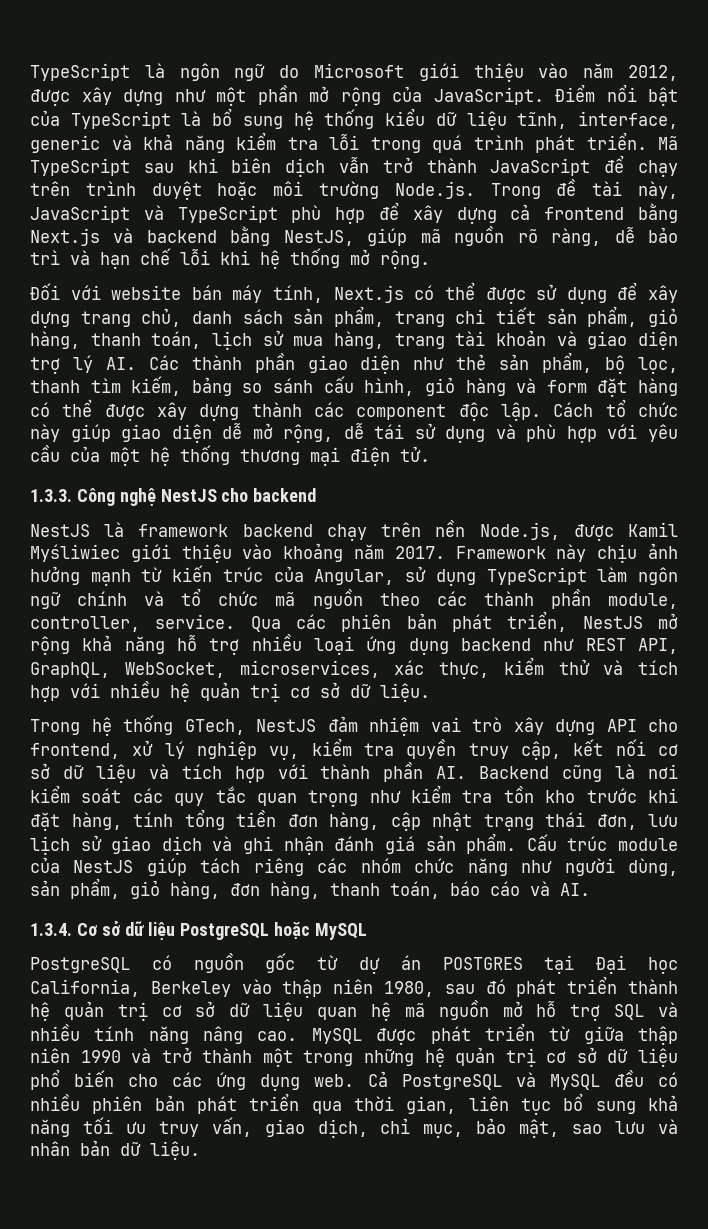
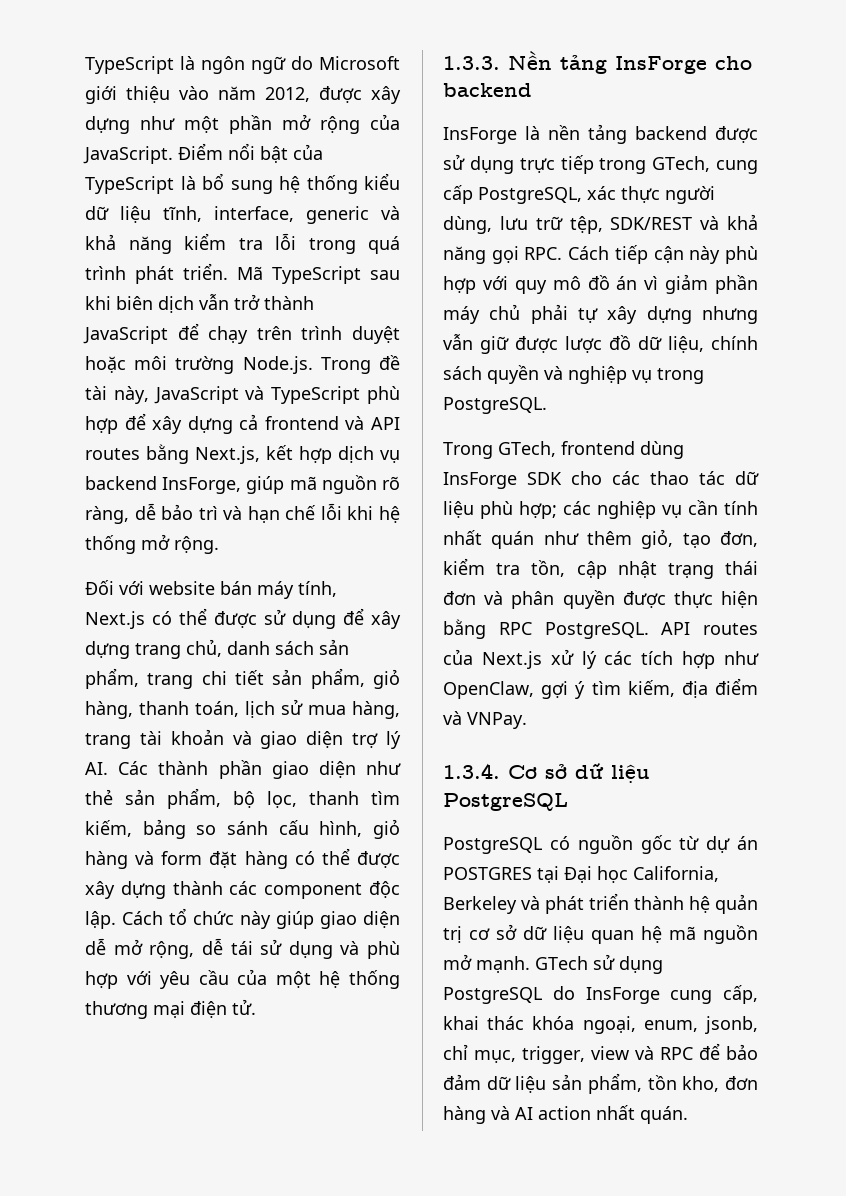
- Mã TypeScript sau khi biên dịch vẫn trở thành JavaScript để chạy trên trình duyệt hoặc môi trường Node.js. Trong đề tài này, JavaScript và TypeScript phù hợp để xây dựng cả frontend bằng Next.js và backend bằng NestJS, giúp mã nguồn rõ ràng, dễ bảo trì và hạn chế lỗi khi hệ thống mở rộng.
+ Mã TypeScript sau khi biên dịch vẫn trở thành JavaScript để chạy trên trình duyệt hoặc môi trường Node.js. Trong đề tài này, JavaScript và TypeScript phù hợp để xây dựng cả frontend và API routes bằng Next.js, kết hợp dịch vụ backend InsForge, giúp mã nguồn rõ ràng, dễ bảo trì và hạn chế lỗi khi hệ thống mở rộng.
- 1.3.3. Công nghệ NestJS cho backend
+ 1.3.3. Nền tảng InsForge cho backend
- NestJS là framework backend chạy trên nền Node.js, được Kamil Myśliwiec giới thiệu vào khoảng năm 2017. Framework này chịu ảnh hưởng mạnh từ kiến trúc của Angular, sử dụng TypeScript làm ngôn ngữ chính và tổ chức mã nguồn theo các thành phần module, controller, service. Qua các phiên bản phát triển, NestJS mở rộng khả năng hỗ trợ nhiều loại ứng dụng backend như REST API, GraphQL, WebSocket, microservices, xác thực, kiểm thử và tích hợp với nhiều hệ quản trị cơ sở dữ liệu.
- Trong hệ thống GTech, NestJS đảm nhiệm vai trò xây dựng API cho frontend, xử lý nghiệp vụ, kiểm tra quyền truy cập, kết nối cơ sở dữ liệu và tích hợp với thành phần AI. Backend cũng là nơi kiểm soát các quy tắc quan trọng như kiểm tra tồn kho trước khi đặt hàng, tính tổng tiền đơn hàng, cập nhật trạng thái đơn, lưu lịch sử giao dịch và ghi nhận đánh giá sản phẩm. Cấu trúc module của NestJS giúp tách riêng các nhóm chức năng như người dùng, sản phẩm, giỏ hàng, đơn hàng, thanh toán, báo cáo và AI.
+ InsForge là nền tảng backend được sử dụng trực tiếp trong GTech, cung cấp PostgreSQL, xác thực người dùng, lưu trữ tệp, SDK/REST và khả năng gọi RPC. Cách tiếp cận này phù hợp với quy mô đồ án vì giảm phần máy chủ phải tự xây dựng nhưng vẫn giữ được lược đồ dữ liệu, chính sách quyền và nghiệp vụ trong PostgreSQL.
+ Trong GTech, frontend dùng InsForge SDK cho các thao tác dữ liệu phù hợp; các nghiệp vụ cần tính nhất quán như thêm giỏ, tạo đơn, kiểm tra tồn, cập nhật trạng thái đơn và phân quyền được thực hiện bằng RPC PostgreSQL. API routes của Next.js xử lý các tích hợp như OpenClaw, gợi ý tìm kiếm, địa điểm và VNPay.
- 1.3.4. Cơ sở dữ liệu PostgreSQL hoặc MySQL
+ 1.3.4. Cơ sở dữ liệu PostgreSQL
- PostgreSQL có nguồn gốc từ dự án POSTGRES tại Đại học California, Berkeley vào thập niên 1980, sau đó phát triển thành hệ quản trị cơ sở dữ liệu quan hệ mã nguồn mở hỗ trợ SQL và nhiều tính năng nâng cao. MySQL được phát triển từ giữa thập niên 1990 và trở thành một trong những hệ quản trị cơ sở dữ liệu phổ biến cho các ứng dụng web. Cả PostgreSQL và MySQL đều có nhiều phiên bản phát triển qua thời gian, liên tục bổ sung khả năng tối ưu truy vấn, giao dịch, chỉ mục, bảo mật, sao lưu và nhân bản dữ liệu.
+ PostgreSQL có nguồn gốc từ dự án POSTGRES tại Đại học California, Berkeley và phát triển thành hệ quản trị cơ sở dữ liệu quan hệ mã nguồn mở mạnh. GTech sử dụng PostgreSQL do InsForge cung cấp, khai thác khóa ngoại, enum, jsonb, chỉ mục, trigger, view và RPC để bảo đảm dữ liệu sản phẩm, tồn kho, đơn hàng và AI action nhất quán.

